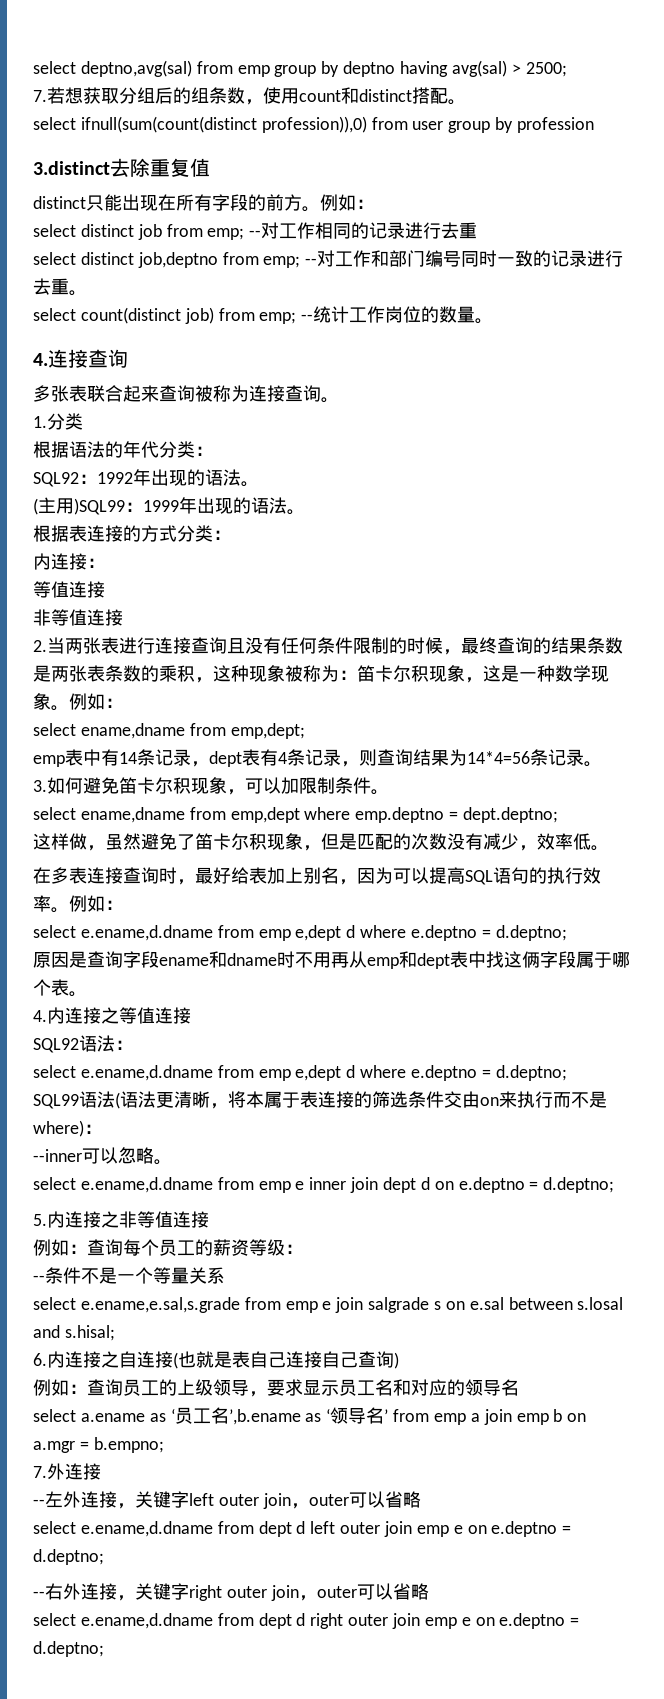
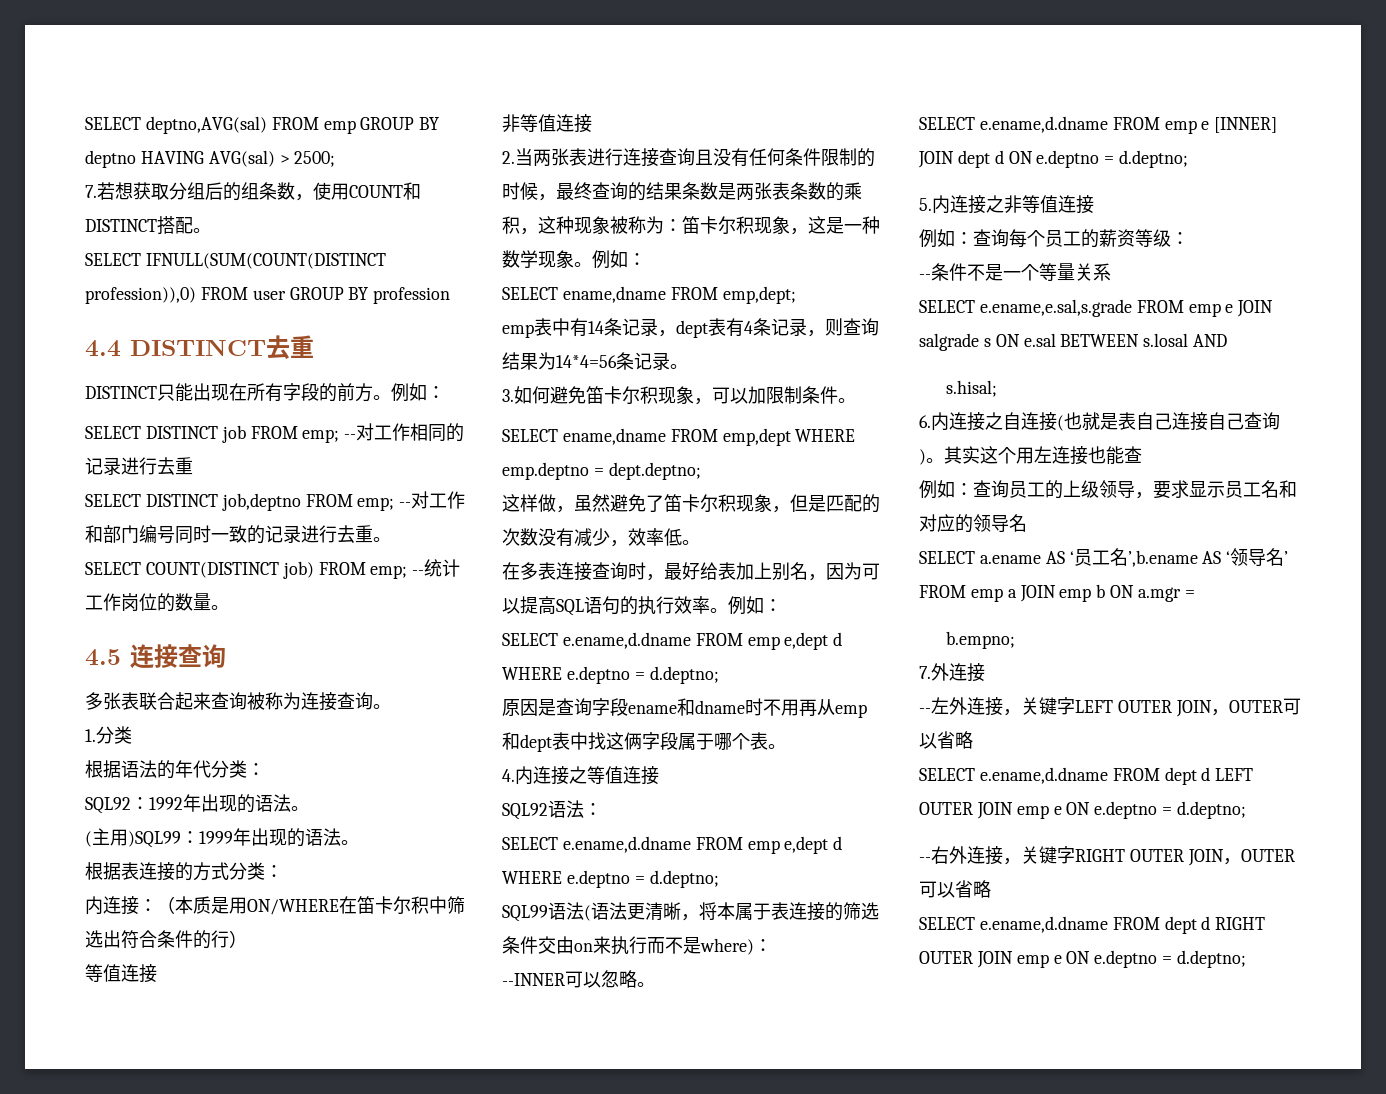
- select deptno,avg(sal) from emp group by deptno having avg(sal) > 2500;
+ SELECT deptno,AVG(sal) FROM emp GROUP BY deptno HAVING AVG(sal) > 2500;
- 7.若想获取分组后的组条数，使用count和distinct搭配。
+ 7.若想获取分组后的组条数，使用COUNT和DISTINCT搭配。
- select ifnull(sum(count(distinct profession)),0) from user group by profession
+ SELECT IFNULL(SUM(COUNT(DISTINCT profession)),0) FROM user GROUP BY profession
- 3.distinct去除重复值
- distinct只能出现在所有字段的前方。
+ 4.4 DISTINCT去重
+ DISTINCT只能出现在所有字段的前方。
- select distinct job from emp; --对工作相同的记录进行去重
+ SELECT DISTINCT job FROM emp; --对工作相同的记录进行去重
- select distinct job,deptno from emp; --对工作和部门编号同时一致的记录进行去重。
+ SELECT DISTINCT job,deptno FROM emp; --对工作和部门编号同时一致的记录进行去重。
- select count(distinct job) from emp; --统计工作岗位的数量。
+ SELECT COUNT(DISTINCT job) FROM emp; --统计工作岗位的数量。
- 4.连接查询
+ 4.5连接查询
- 内连接：
+ 内连接：（本质是用ON/WHERE在笛卡尔积中筛选出符合条件的行）
- select ename,dname from emp,dept;
+ SELECT ename,dname FROM emp,dept;
- select ename,dname from emp,dept where emp.deptno = dept.deptno;
+ SELECT ename,dname FROM emp,dept WHERE emp.deptno = dept.deptno;
  在多表连接查询时，最好给表加上别名，因为可以提高SQL语句的执行效率。例如：
- select e.ename,d.dname from emp e,dept d where e.deptno = d.deptno;
+ SELECT e.ename,d.dname FROM emp e,dept d WHERE e.deptno = d.deptno;
  SQL92语法：
- select e.ename,d.dname from emp e,dept d where e.deptno = d.deptno;
+ SELECT e.ename,d.dname FROM emp e,dept d WHERE e.deptno = d.deptno;
- --inner可以忽略。
+ --INNER可以忽略。
- select e.ename,d.dname from emp e inner join dept d on e.deptno = d.deptno;
+ SELECT e.ename,d.dname FROM emp e [INNER] JOIN dept d ON e.deptno = d.deptno;
- select e.ename,e.sal,s.grade from emp e join salgrade s on e.sal between s.losal and s.hisal;
+ SELECT e.ename,e.sal,s.grade FROM emp e JOIN salgrade s ON e.sal BETWEEN s.losal AND
+ s.hisal;
- 6.内连接之自连接(也就是表自己连接自己查询)
+ 6.内连接之自连接(也就是表自己连接自己查询)。其实这个用左连接也能查
- select a.ename as ‘员工名’,b.ename as ‘领导名’ from emp a join emp b on a.mgr = b.empno;
+ SELECT a.ename AS ‘员工名’,b.ename AS ‘领导名’ FROM emp a JOIN emp b ON a.mgr =
+ b.empno;
- --左外连接，关键字left outer join，outer可以省略
- select e.ename,d.dname from dept d left outer join emp e on e.deptno = d.deptno;
+ --左外连接，关键字LEFT OUTER JOIN，OUTER可以省略
+ SELECT e.ename,d.dname FROM dept d LEFT OUTER JOIN emp e ON e.deptno = d.deptno;
- --右外连接，关键字right outer join，outer可以省略
- select e.ename,d.dname from dept d right outer join emp e on e.deptno = d.deptno;
+ --右外连接，关键字RIGHT OUTER JOIN，OUTER可以省略
+ SELECT e.ename,d.dname FROM dept d RIGHT OUTER JOIN emp e ON e.deptno = d.deptno;

